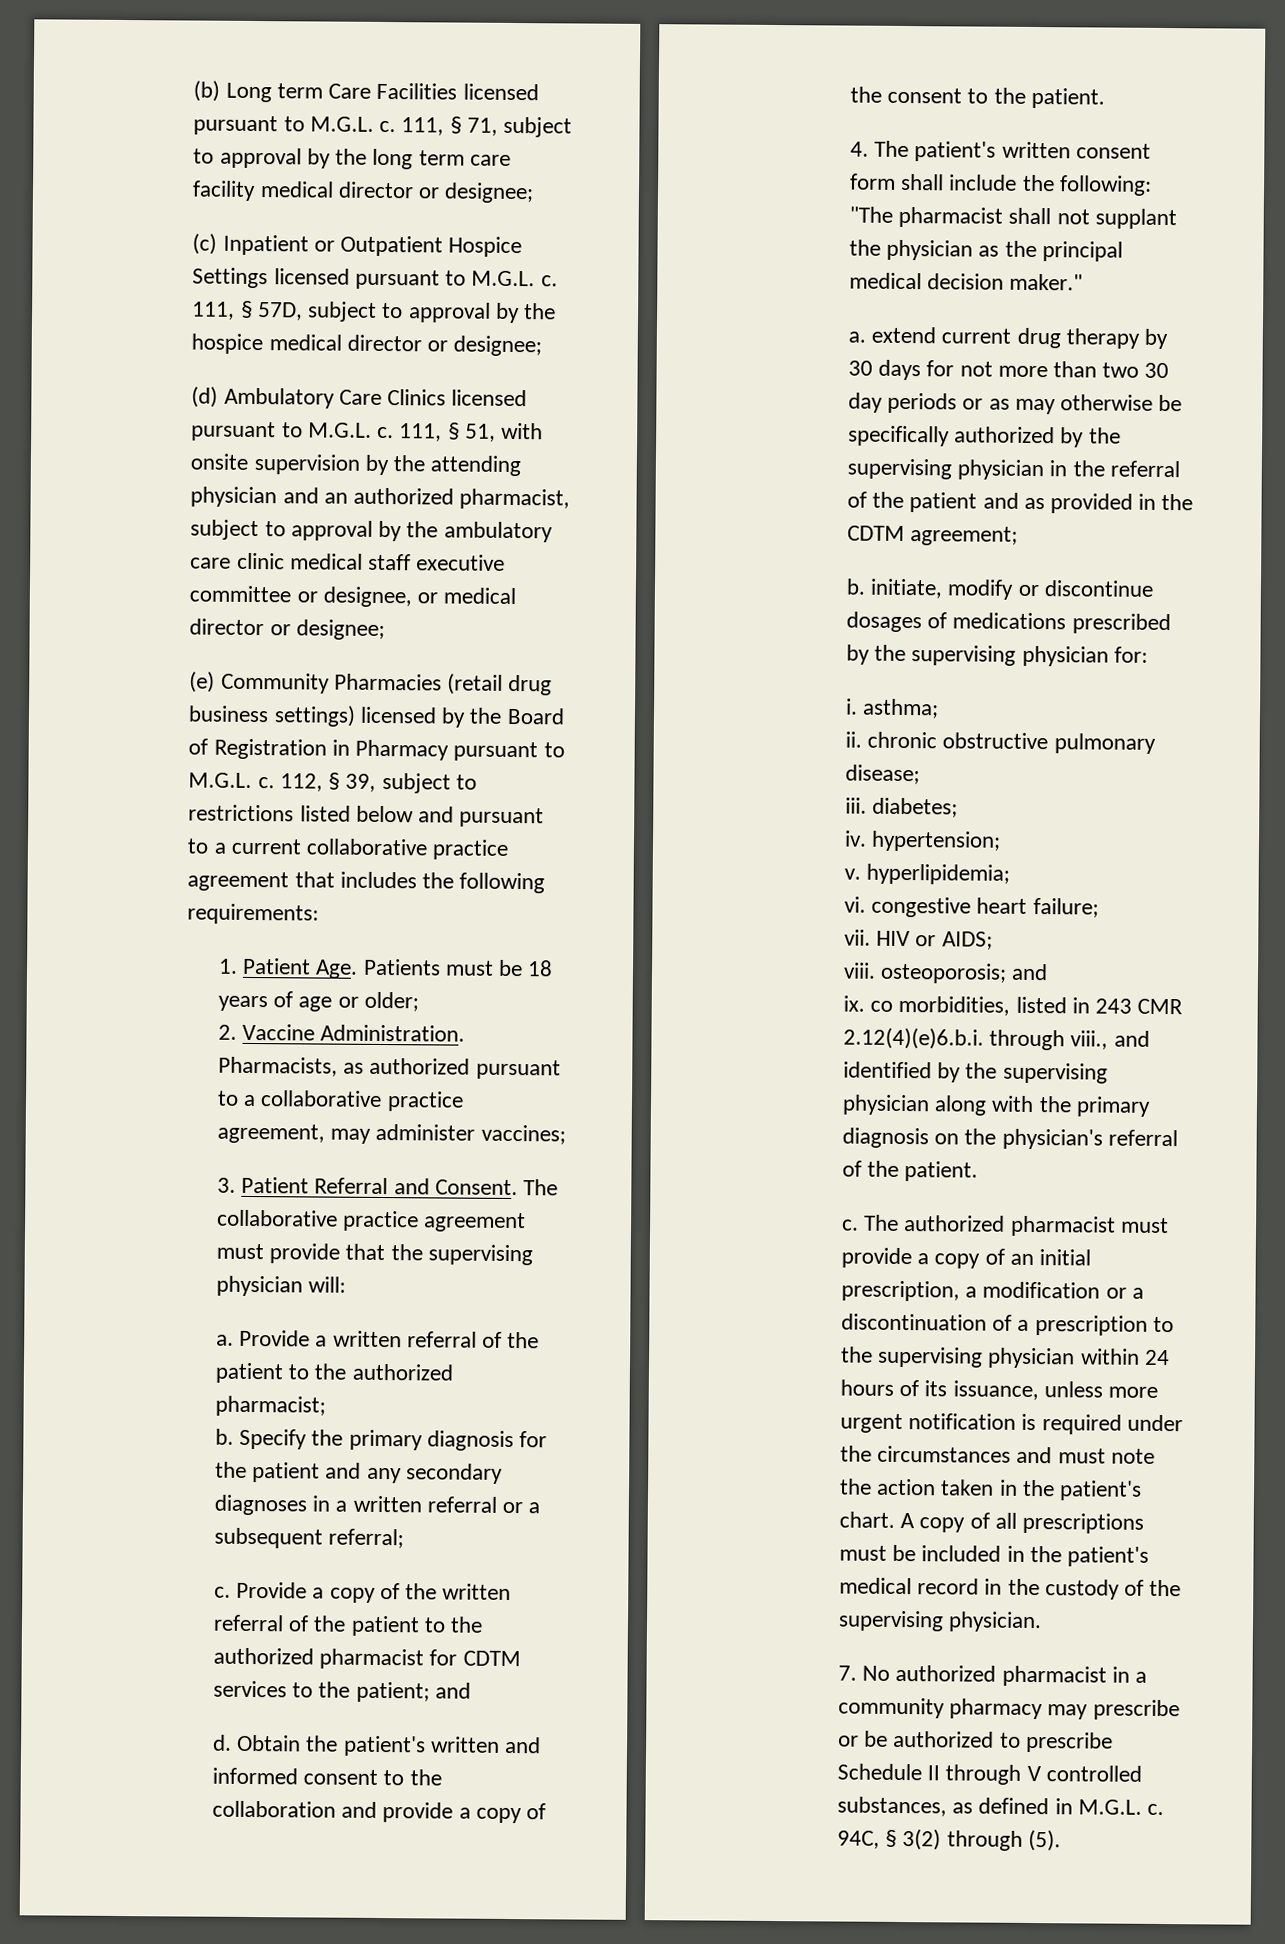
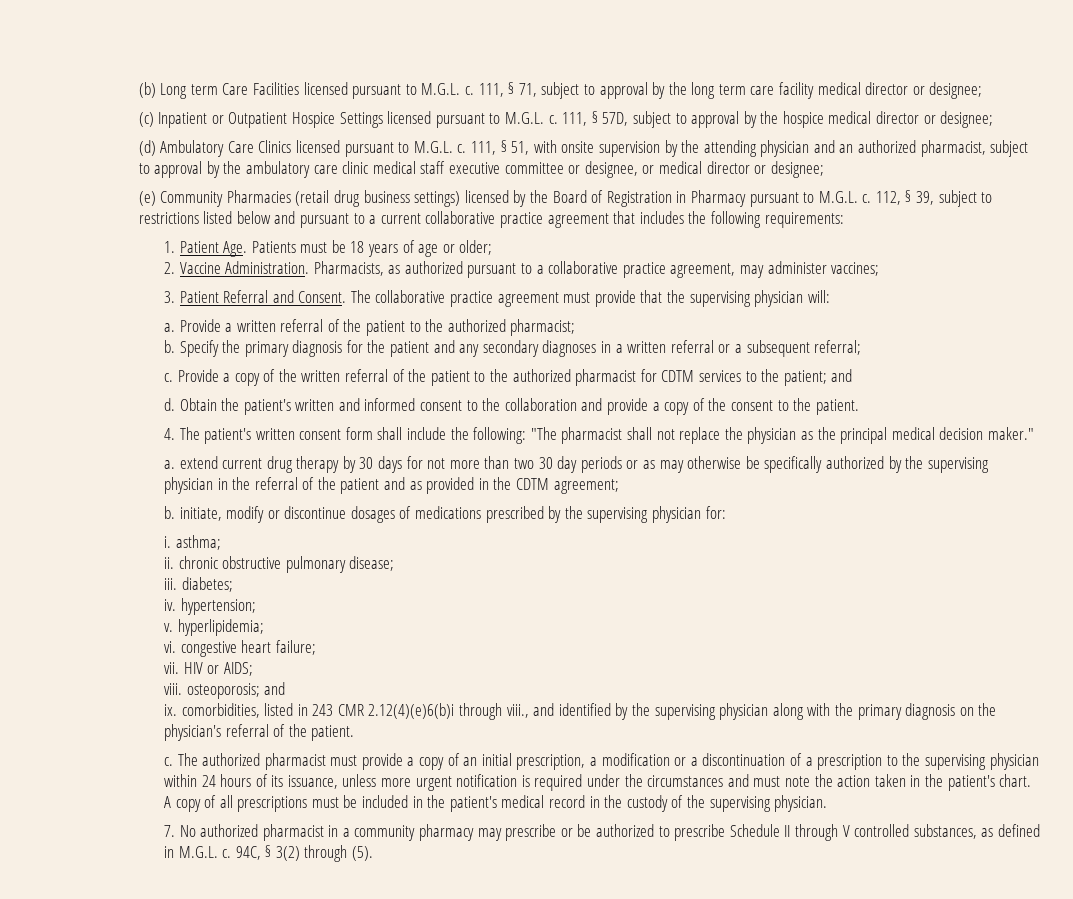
- 4. The patient's written consent form shall include the following: "The pharmacist shall not supplant the physician as the principal medical decision maker."
+ 4. The patient's written consent form shall include the following: "The pharmacist shall not replace the physician as the principal medical decision maker."
- ix. co morbidities, listed in 243 CMR 2.12(4)(e)6.b.i. through viii., and identified by the supervising physician along with the primary diagnosis on the physician's referral of the patient.
+ ix. comorbidities, listed in 243 CMR 2.12(4)(e)6(b)i through viii., and identified by the supervising physician along with the primary diagnosis on the physician's referral of the patient.

